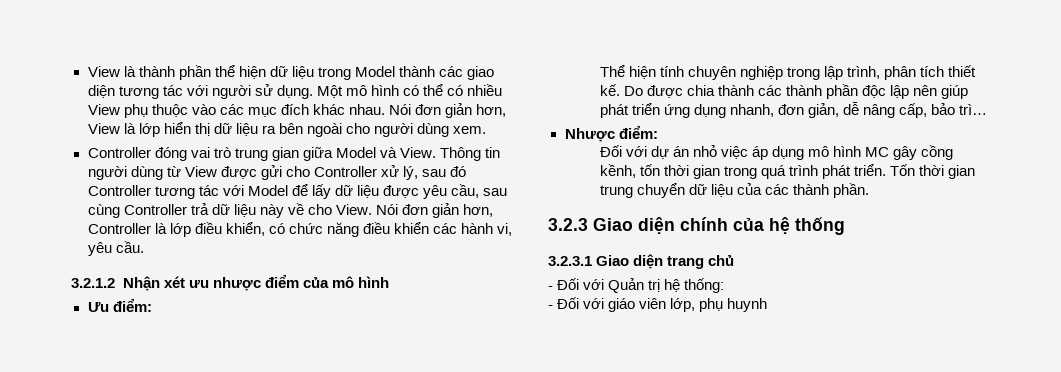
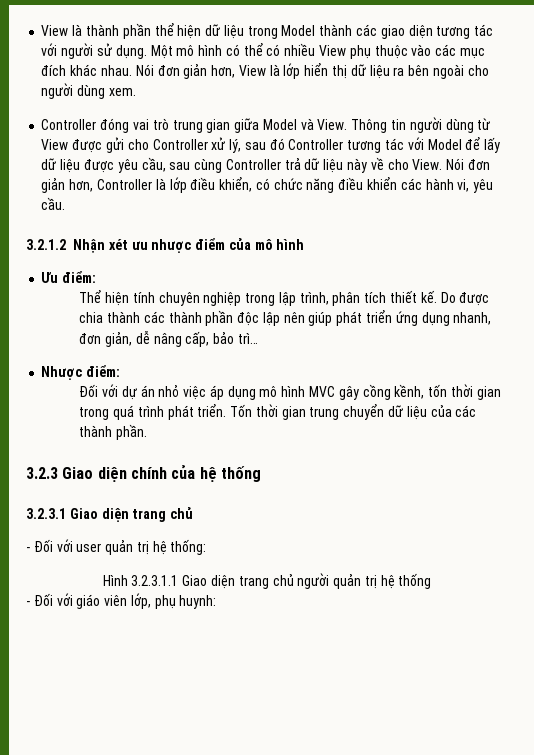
- Đối với dự án nhỏ việc áp dụng mô hình MC gây cồng kềnh, tốn thời gian trong quá trình phát triển.
+ Đối với dự án nhỏ việc áp dụng mô hình MVC gây cồng kềnh, tốn thời gian trong quá trình phát triển.
- - Đối với Quản trị hệ thống:
+ - Đối với user quản trị hệ thống:
+ Hình 3.2.3.1.1 Giao diện trang chủ người quản trị hệ thống
- - Đối với giáo viên lớp, phụ huynh
+ - Đối với giáo viên lớp, phụ huynh:

